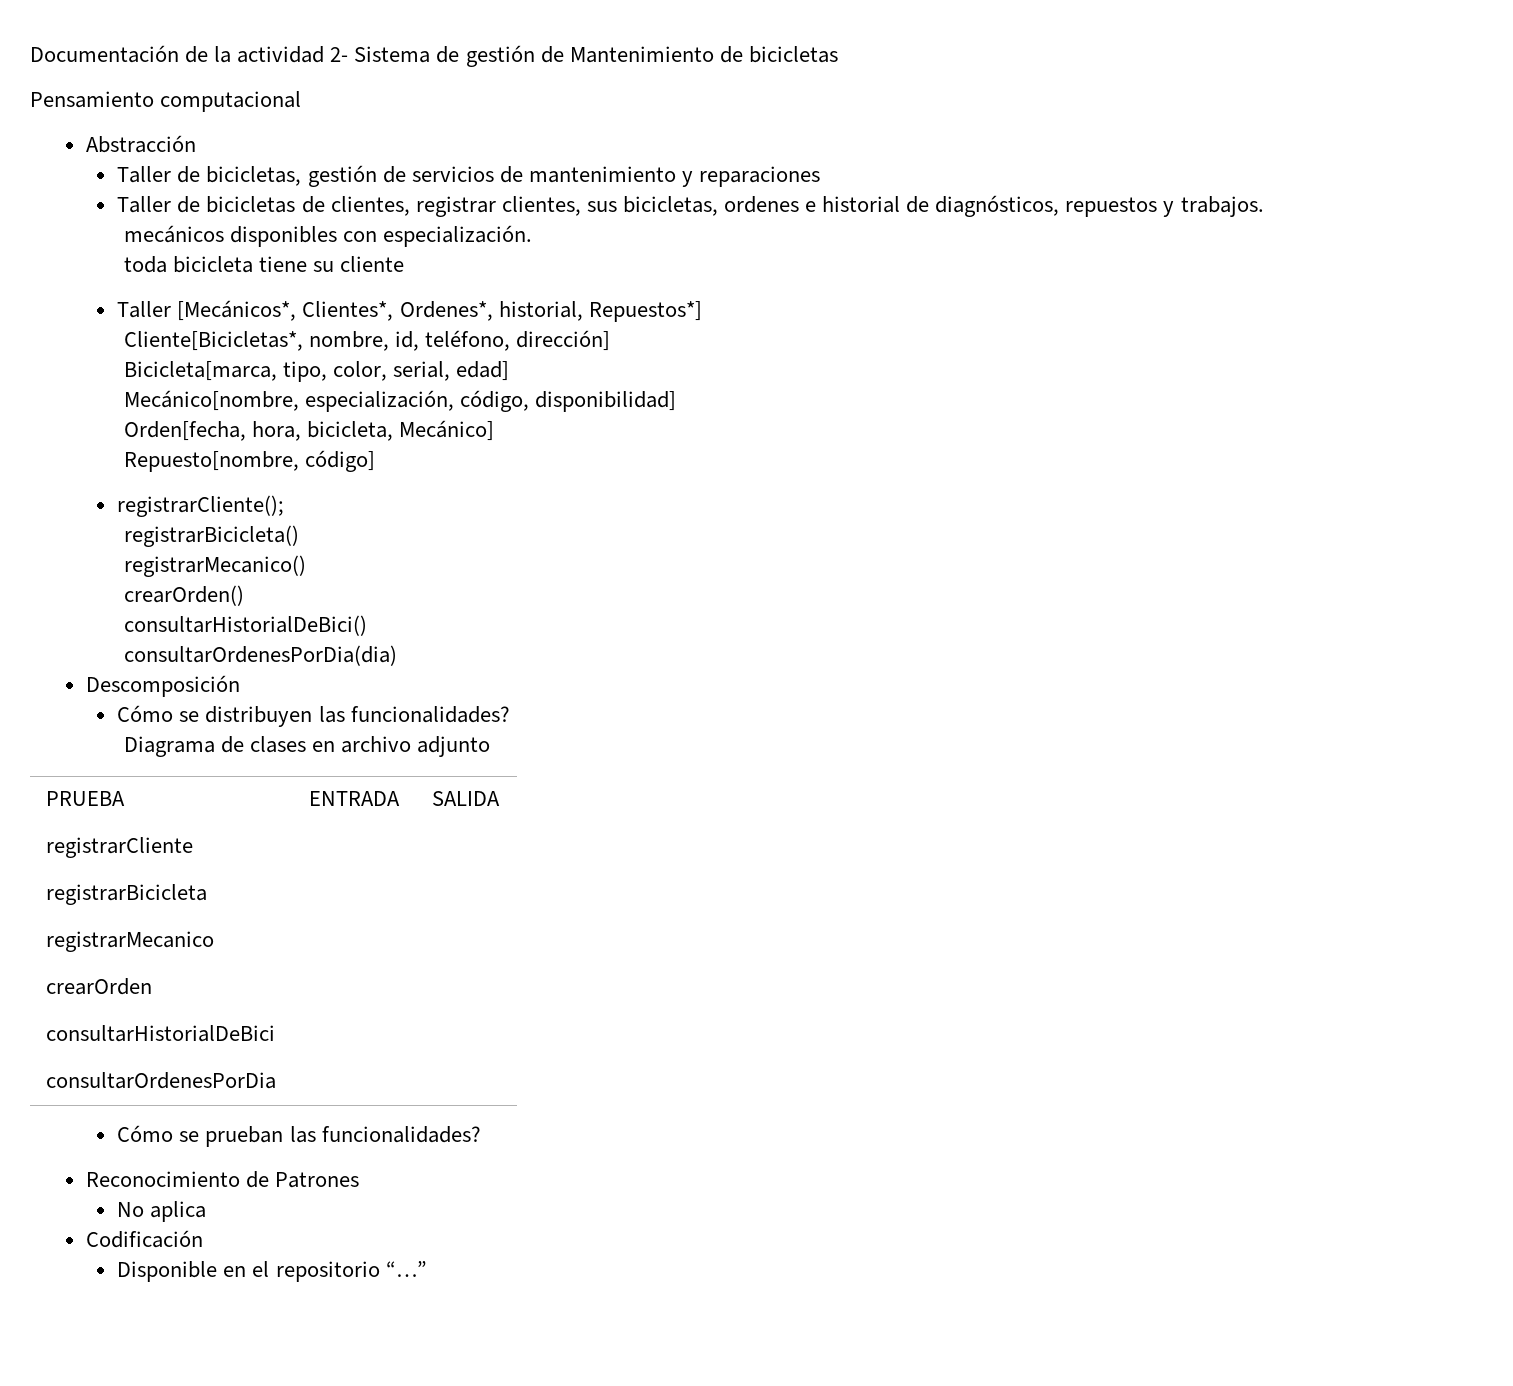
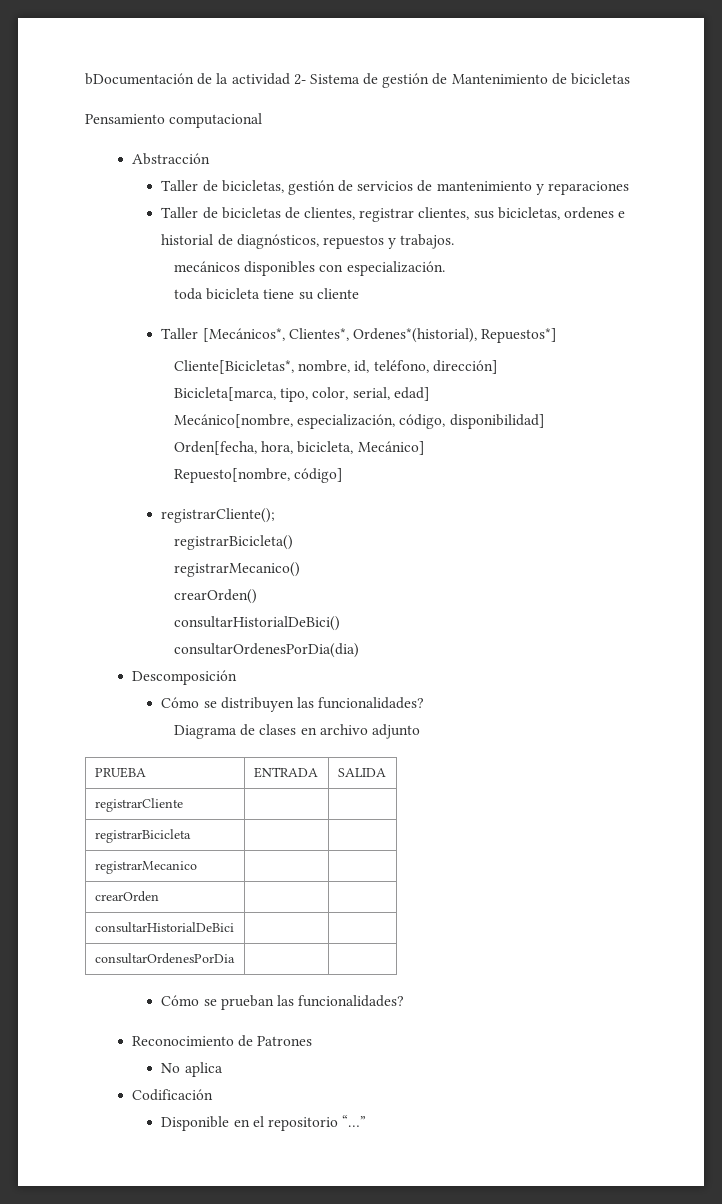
- Documentación de la actividad 2- Sistema de gestión de Mantenimiento de bicicletas
+ bDocumentación de la actividad 2- Sistema de gestión de Mantenimiento de bicicletas
- Taller [Mecánicos*, Clientes*, Ordenes*, historial, Repuestos*]
+ Taller [Mecánicos*, Clientes*, Ordenes*(historial), Repuestos*]

